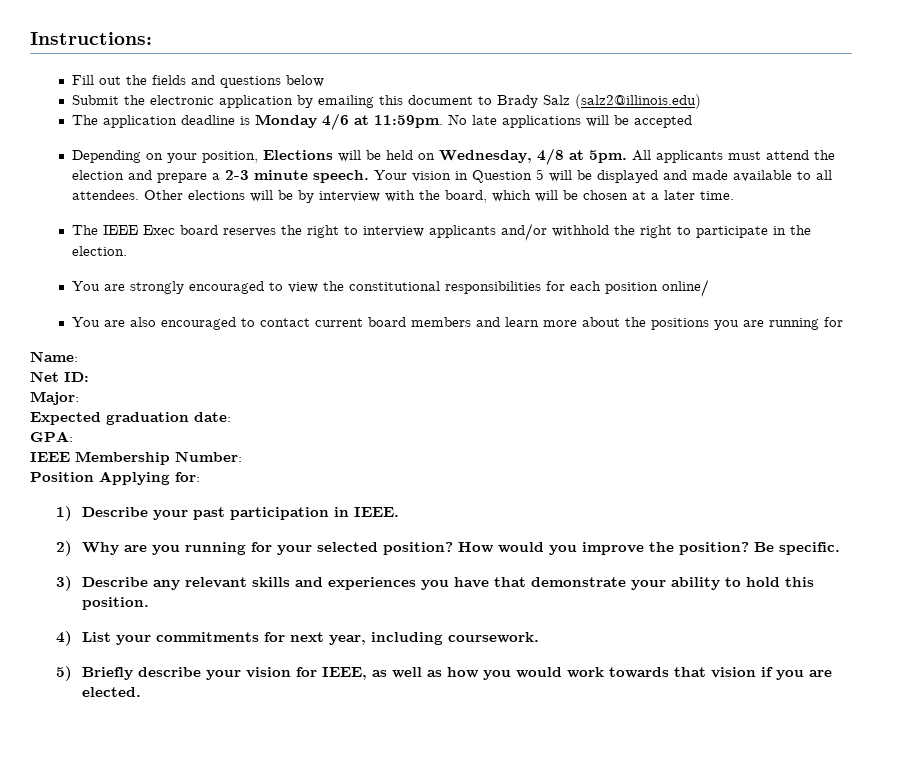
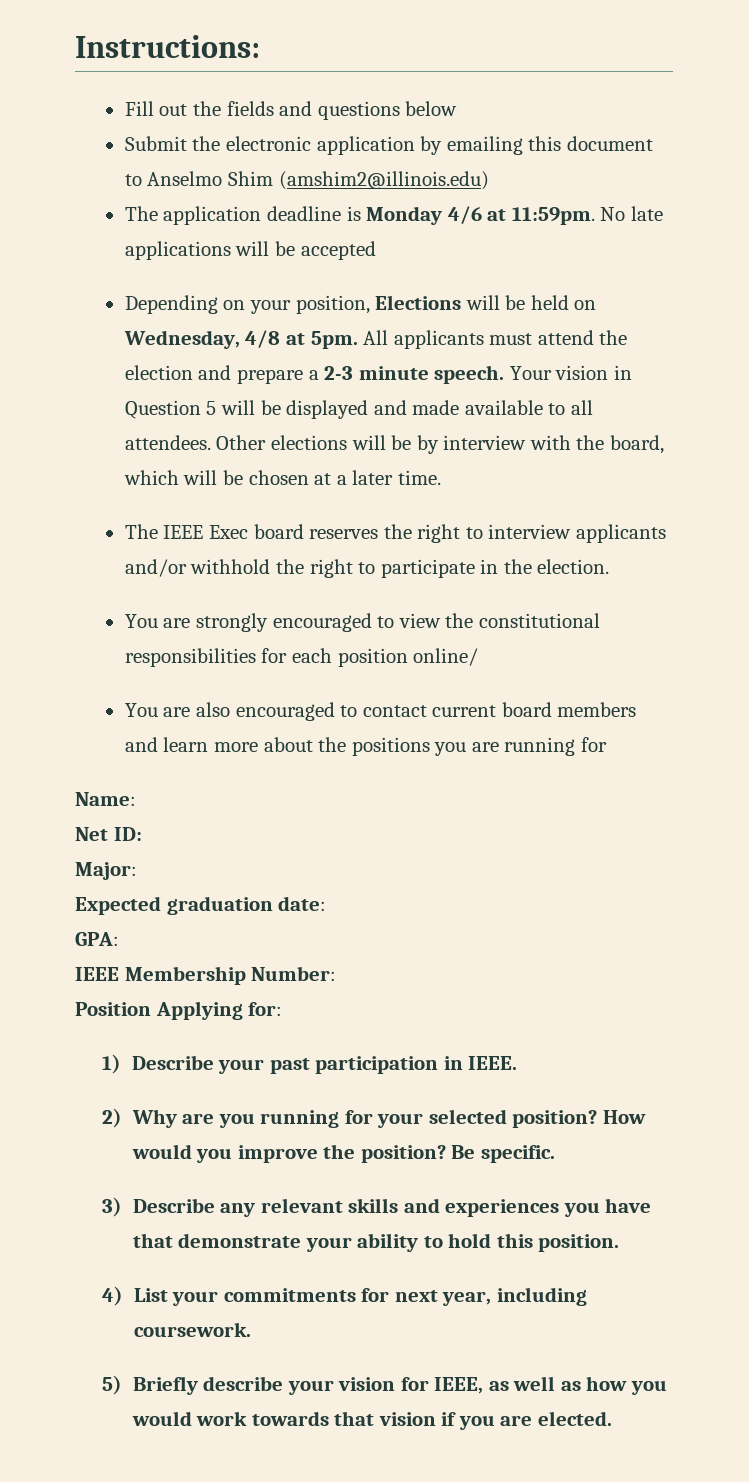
- Submit the electronic application by emailing this document to Brady Salz (salz2@illinois.edu)
+ Submit the electronic application by emailing this document to Anselmo Shim (amshim2@illinois.edu)

